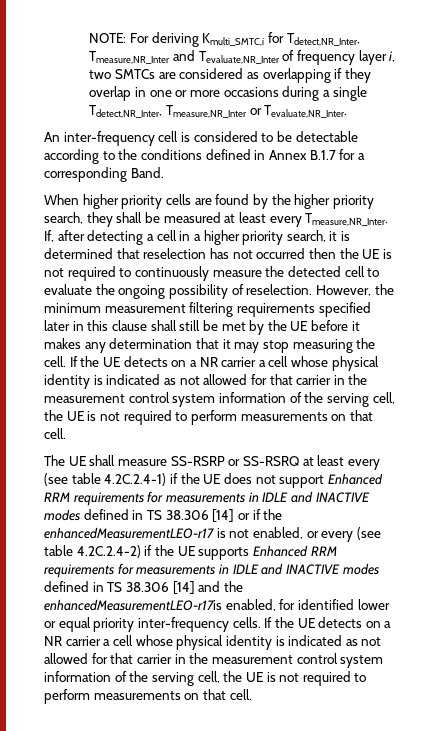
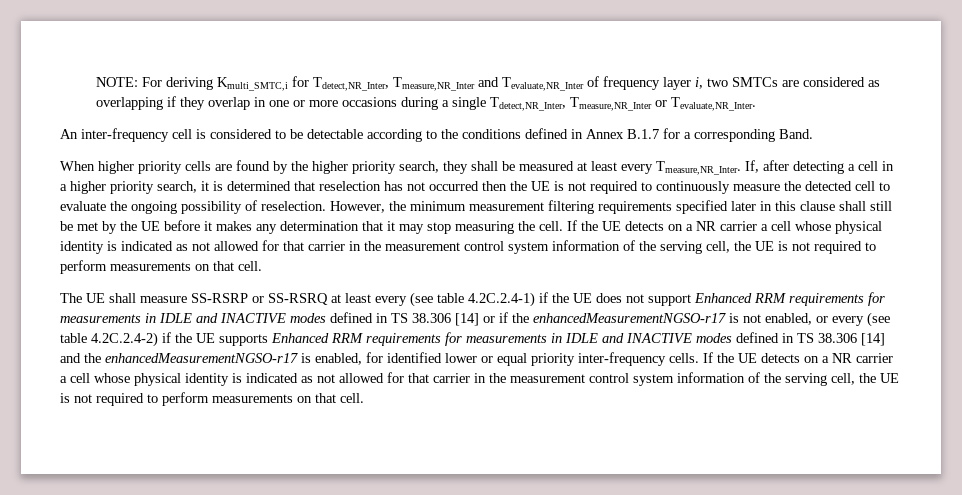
- The UE shall measure SS-RSRP or SS-RSRQ at least every (see table 4.2C.2.4-1) if the UE does not support Enhanced RRM requirements for measurements in IDLE and INACTIVE modes defined in TS 38.306 [14] or if the enhancedMeasurementLEO-r17 is not enabled, or every (see table 4.2C.2.4-2) if the UE supports Enhanced RRM requirements for measurements in IDLE and INACTIVE modes defined in TS 38.306 [14] and the enhancedMeasurementLEO-r17is enabled, for identified lower or equal priority inter-frequency cells.
+ The UE shall measure SS-RSRP or SS-RSRQ at least every (see table 4.2C.2.4-1) if the UE does not support Enhanced RRM requirements for measurements in IDLE and INACTIVE modes defined in TS 38.306 [14] or if the enhancedMeasurementNGSO-r17 is not enabled, or every (see table 4.2C.2.4-2) if the UE supports Enhanced RRM requirements for measurements in IDLE and INACTIVE modes defined in TS 38.306 [14] and the enhancedMeasurementNGSO-r17 is enabled, for identified lower or equal priority inter-frequency cells.

